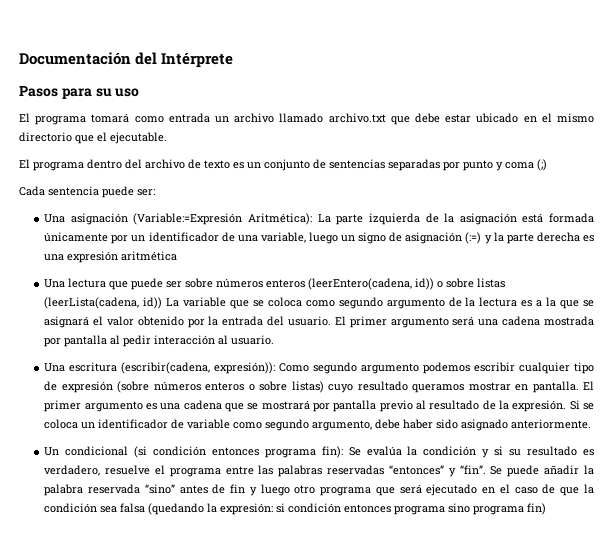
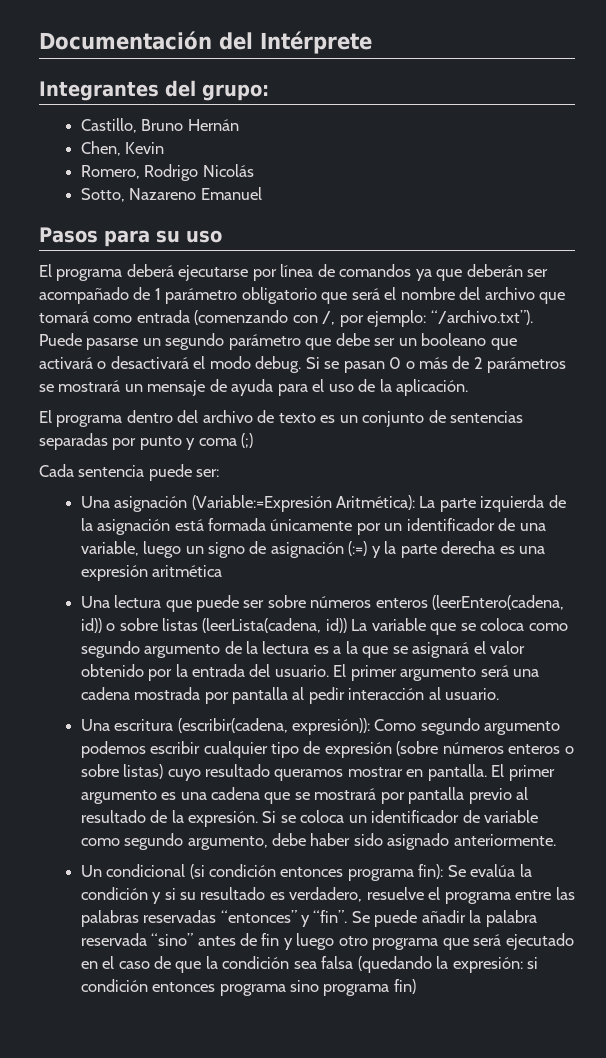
+ Integrantes del grupo:
+ Castillo, Bruno Hernán
+ Chen, Kevin
+ Romero, Rodrigo Nicolás
+ Sotto, Nazareno Emanuel
- El programa tomará como entrada un archivo llamado archivo.txt que debe estar ubicado en el mismo directorio que el ejecutable.
+ El programa deberá ejecutarse por línea de comandos ya que deberán ser acompañado de 1 parámetro obligatorio que será el nombre del archivo que tomará como entrada (comenzando con /, por ejemplo: “/archivo.txt”). Puede pasarse un segundo parámetro que debe ser un booleano que activará o desactivará el modo debug. Si se pasan 0 o más de 2 parámetros se mostrará un mensaje de ayuda para el uso de la aplicación.

